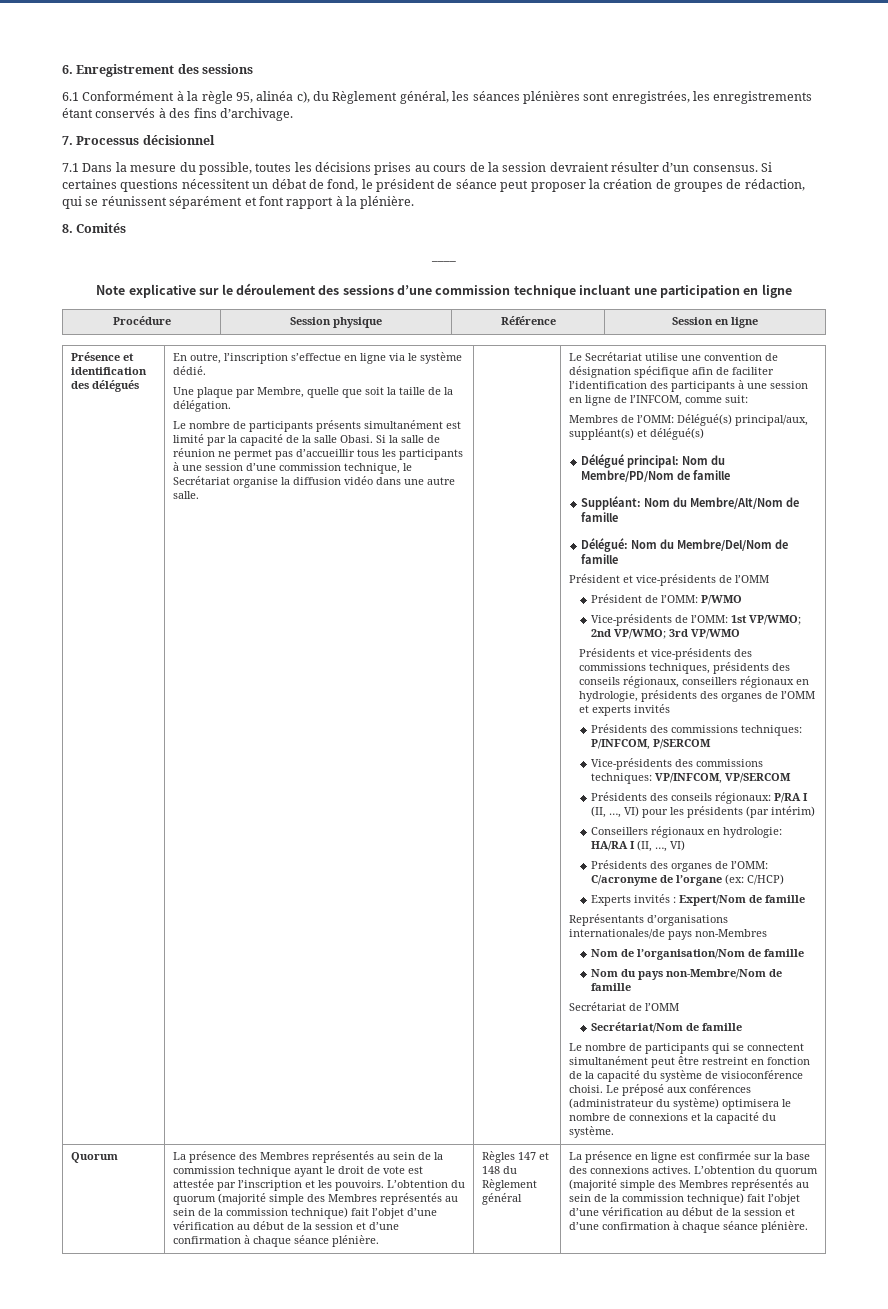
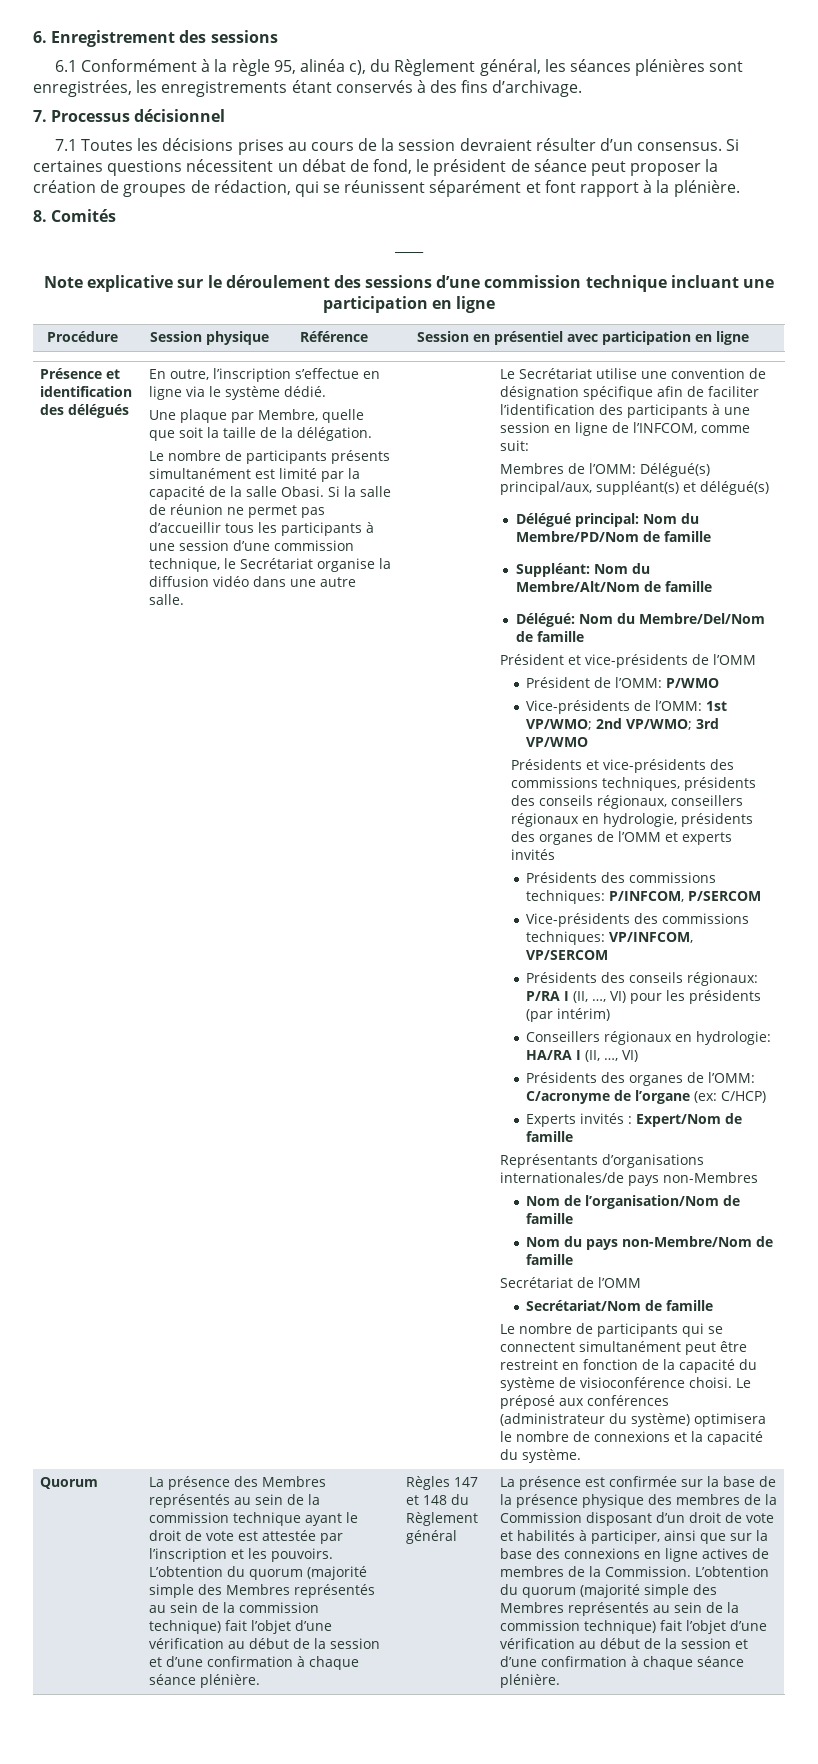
- 7.1 Dans la mesure du possible, toutes les décisions prises au cours de la session devraient résulter d’un consensus.
+ 7.1 Toutes les décisions prises au cours de la session devraient résulter d’un consensus.
- Procédure | Session physique | Référence | Session en ligne
+ Procédure | Session physique | Référence | Session en présentiel avec participation en ligne
- La présence en ligne est confirmée sur la base des connexions actives.
+ La présence est confirmée sur la base de la présence physique des membres de la Commission disposant d’un droit de vote et habilités à participer, ainsi que sur la base des connexions en ligne actives de membres de la Commission.

